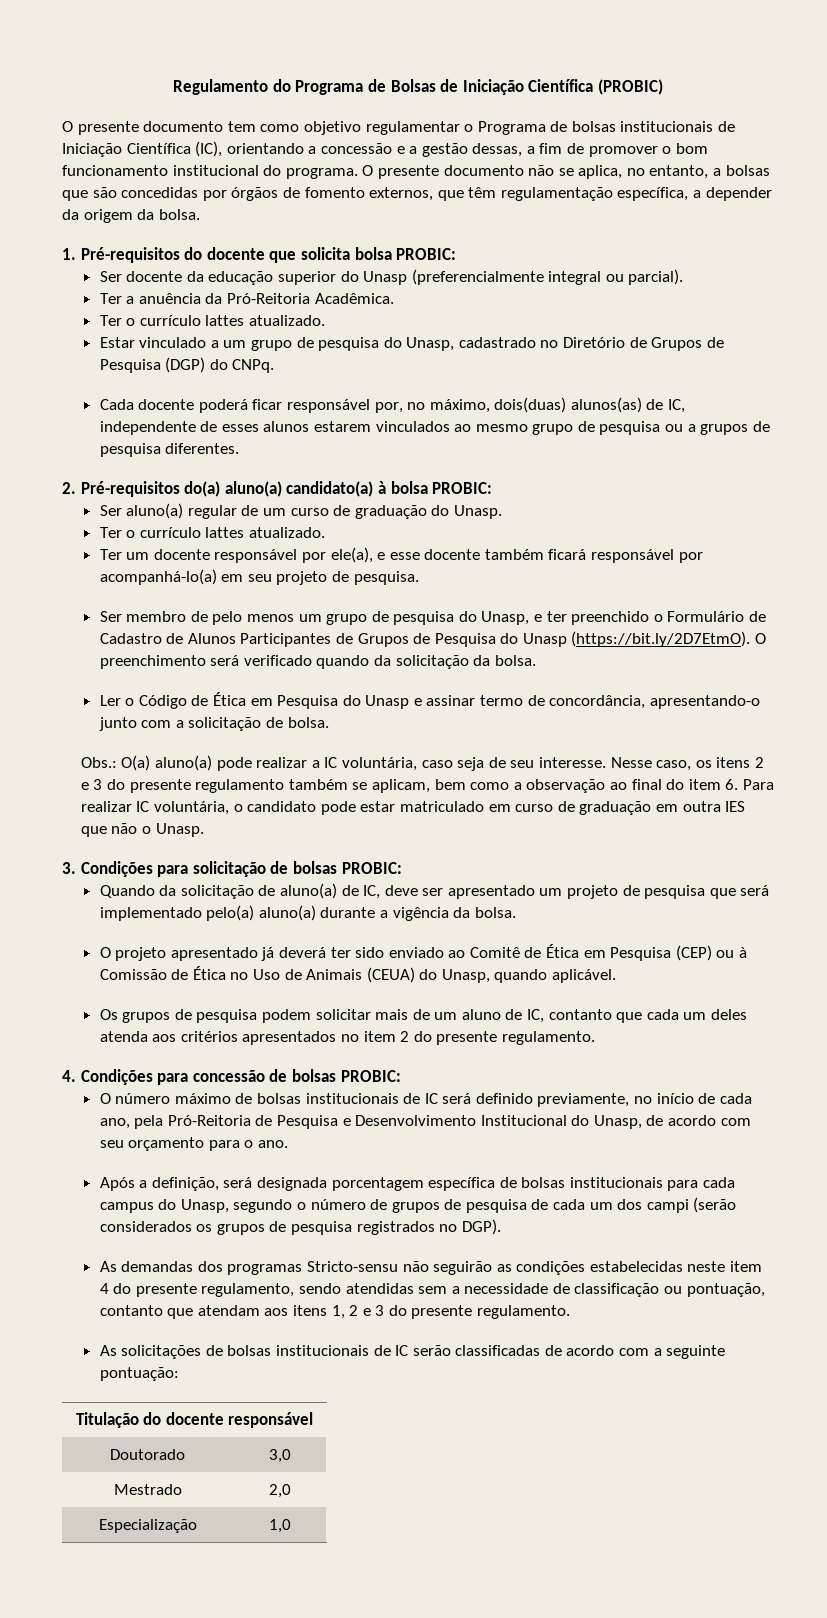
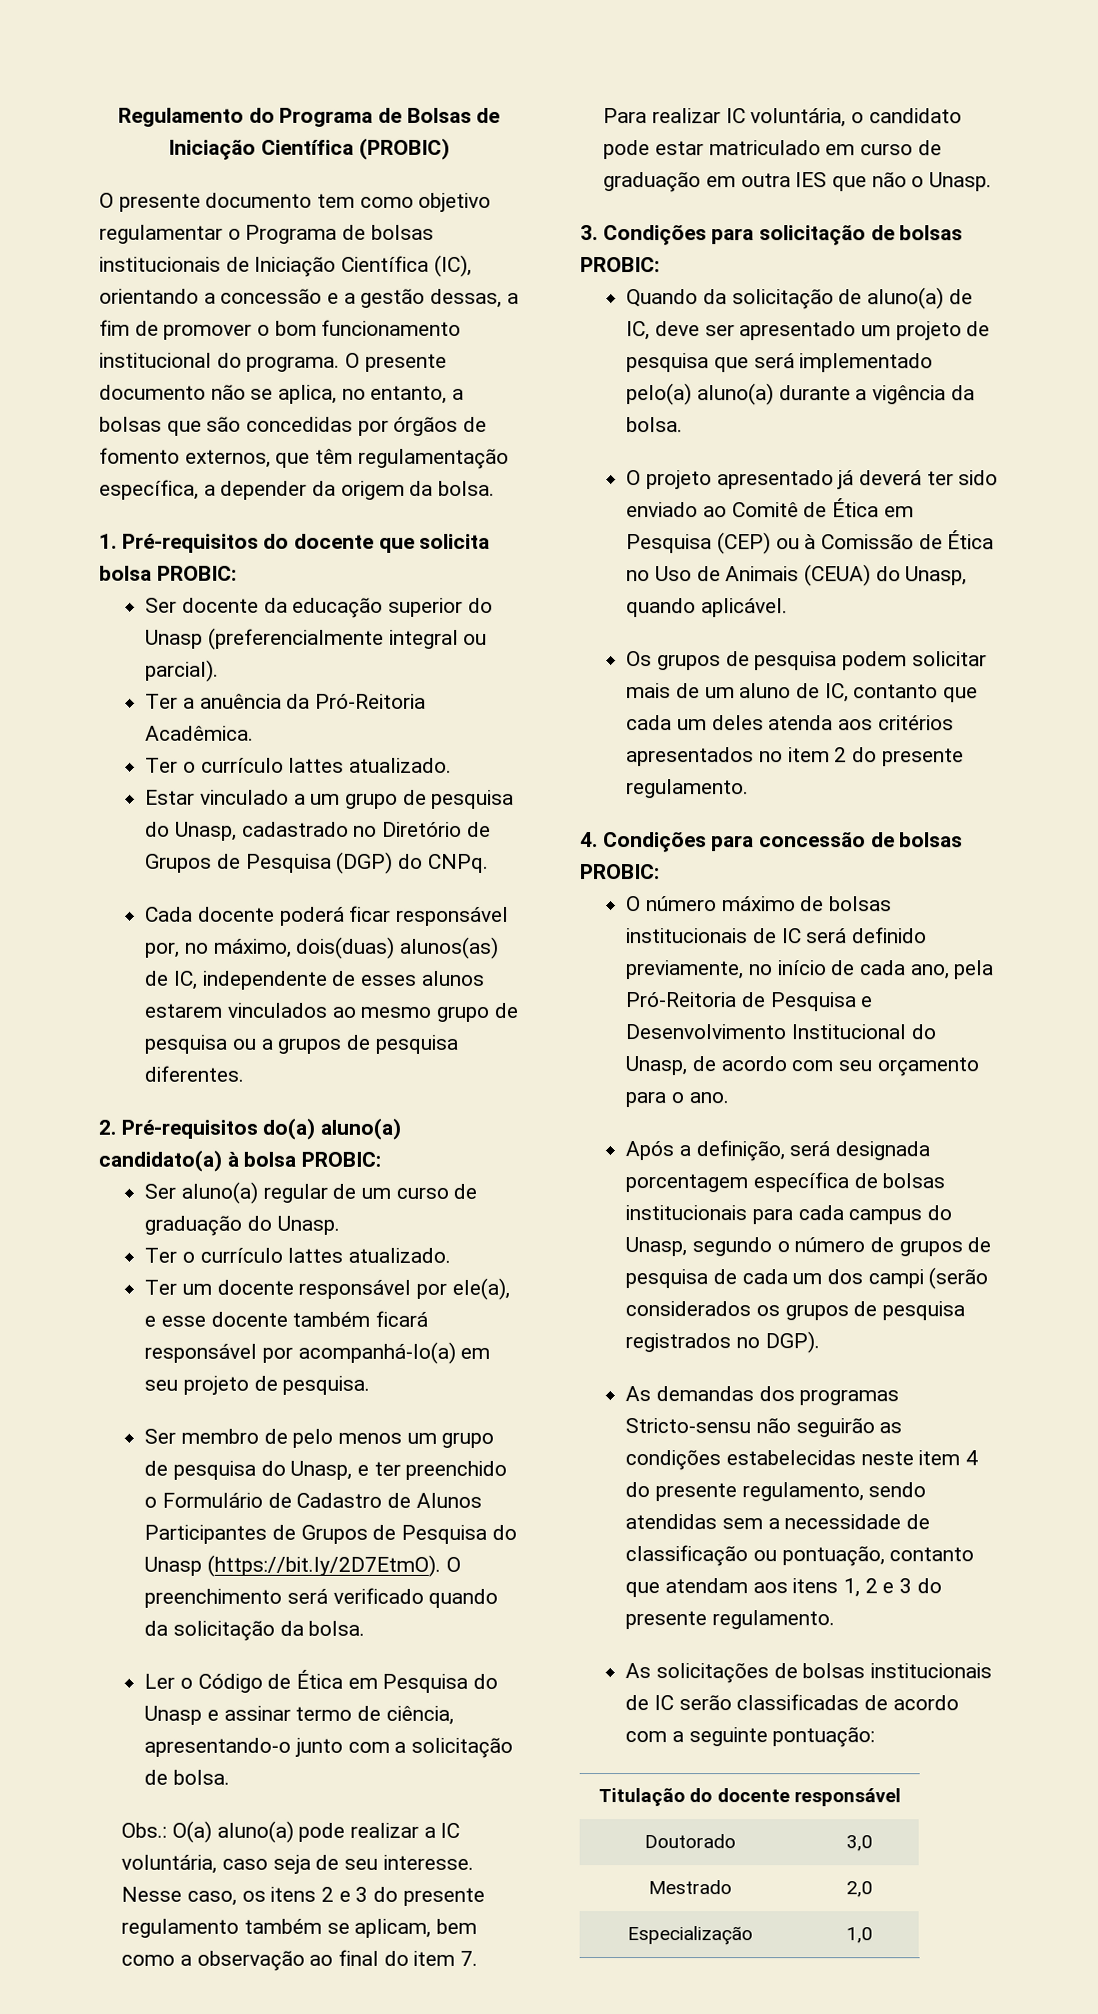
- Ler o Código de Ética em Pesquisa do Unasp e assinar termo de concordância, apresentando-o junto com a solicitação de bolsa.
+ Ler o Código de Ética em Pesquisa do Unasp e assinar termo de ciência, apresentando-o junto com a solicitação de bolsa.
- Nesse caso, os itens 2 e 3 do presente regulamento também se aplicam, bem como a observação ao final do item 6. Para realizar IC voluntária, o candidato pode estar matriculado em curso de graduação em outra IES que não o Unasp.
+ Nesse caso, os itens 2 e 3 do presente regulamento também se aplicam, bem como a observação ao final do item 7. Para realizar IC voluntária, o candidato pode estar matriculado em curso de graduação em outra IES que não o Unasp.

